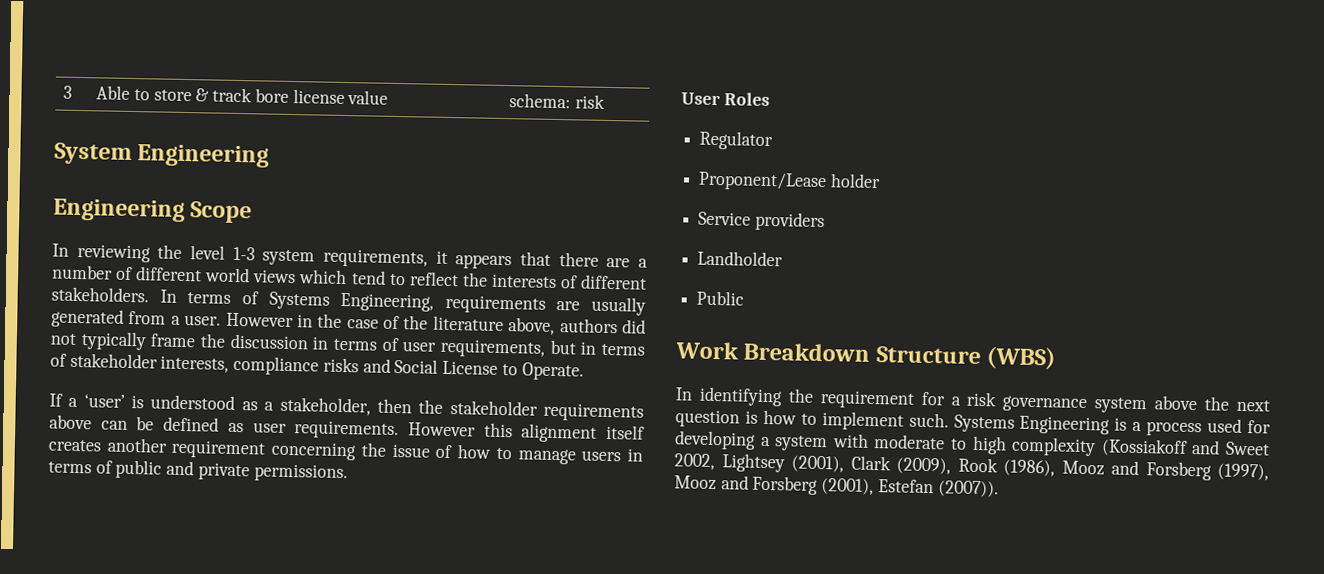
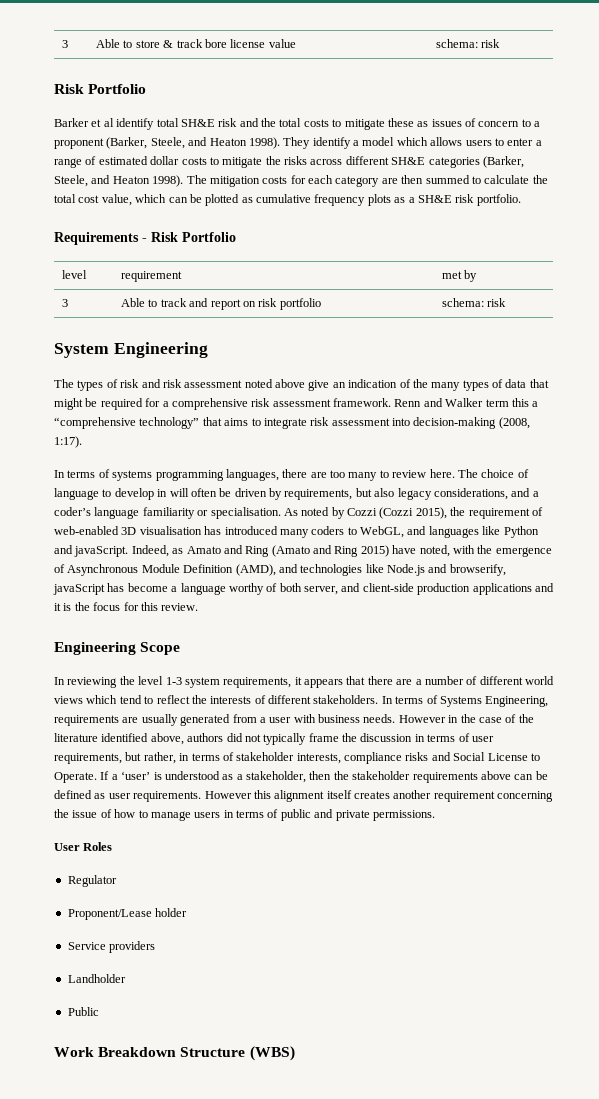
  3 | Able to store & track bore license value | schema: risk
+ Risk Portfolio
+ Barker et al identify total SH&E risk and the total costs to mitigate these as issues of concern to a proponent (Barker, Steele, and Heaton 1998). They identify a model which allows users to enter a range of estimated dollar costs to mitigate the risks across different SH&E categories (Barker, Steele, and Heaton 1998). The mitigation costs for each category are then summed to calculate the total cost value, which can be plotted as cumulative frequency plots as a SH&E risk portfolio.
+ Requirements - Risk Portfolio
+ level | requirement | met by
+ 3 | Able to track and report on risk portfolio | schema: risk
  System Engineering
+ The types of risk and risk assessment noted above give an indication of the many types of data that might be required for a comprehensive risk assessment framework. Renn and Walker term this a “comprehensive technology” that aims to integrate risk assessment into decision-making (2008, 1:17).
+ In terms of systems programming languages, there are too many to review here. The choice of language to develop in will often be driven by requirements, but also legacy considerations, and a coder’s language familiarity or specialisation. As noted by Cozzi (Cozzi 2015), the requirement of web-enabled 3D visualisation has introduced many coders to WebGL, and languages like Python and javaScript. Indeed, as Amato and Ring (Amato and Ring 2015) have noted, with the emergence of Asynchronous Module Definition (AMD), and technologies like Node.js and browserify, javaScript has become a language worthy of both server, and client-side production applications and it is the focus for this review.
- In terms of Systems Engineering, requirements are usually generated from a user.
+ In terms of Systems Engineering, requirements are usually generated from a user with business needs.
- However in the case of the literature above, authors did not typically frame the discussion in terms of user requirements, but in terms of stakeholder interests, compliance risks and Social License to Operate.
- If a ‘user’ is understood as a stakeholder, then the stakeholder requirements above can be defined as user requirements.
+ However in the case of the literature identified above, authors did not typically frame the discussion in terms of user requirements, but rather, in terms of stakeholder interests, compliance risks and Social License to Operate. If a ‘user’ is understood as a stakeholder, then the stakeholder requirements above can be defined as user requirements.
- In identifying the requirement for a risk governance system above the next question is how to implement such. Systems Engineering is a process used for developing a system with moderate to high complexity (Kossiakoff and Sweet 2002, Lightsey (2001), Clark (2009), Rook (1986), Mooz and Forsberg (1997), Mooz and Forsberg (2001), Estefan (2007)).

